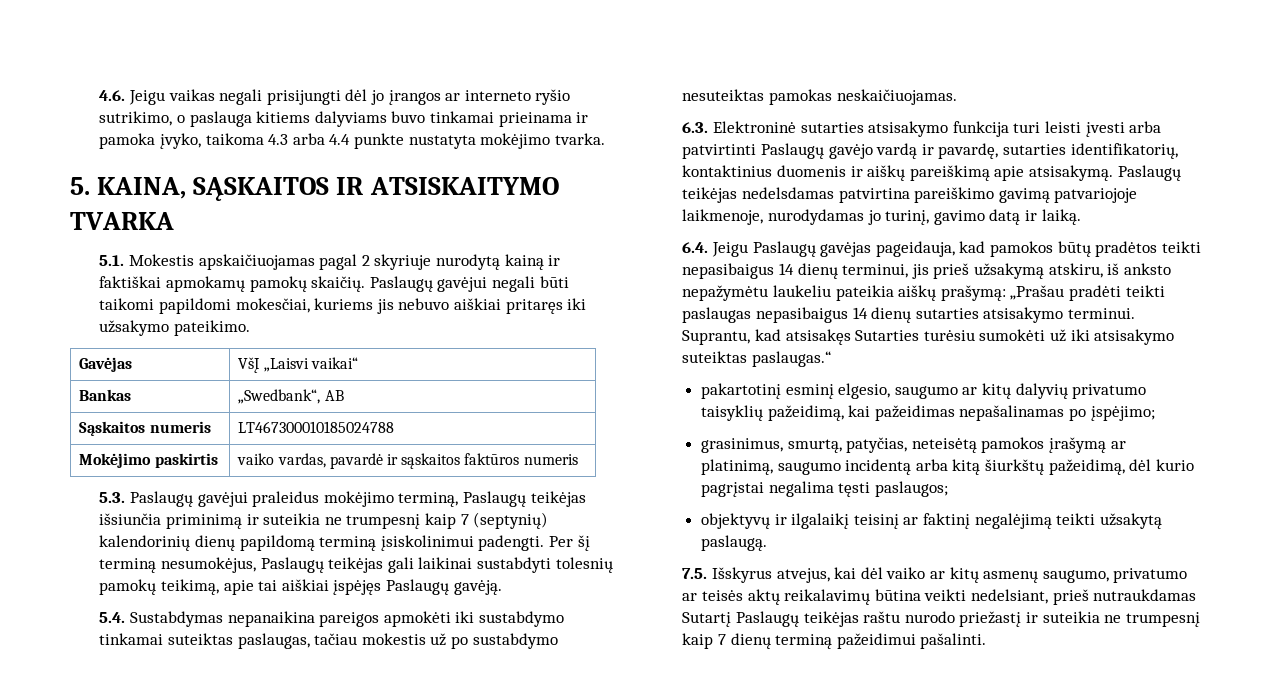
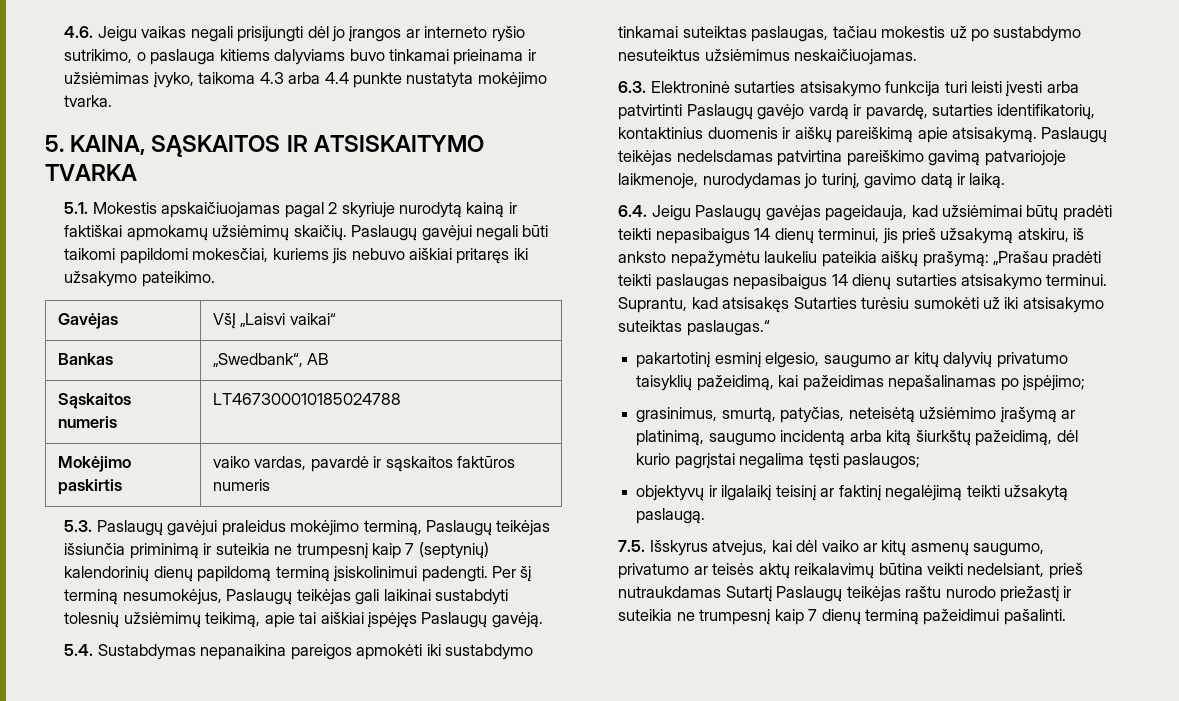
- 4.6. Jeigu vaikas negali prisijungti dėl jo įrangos ar interneto ryšio sutrikimo, o paslauga kitiems dalyviams buvo tinkamai prieinama ir pamoka įvyko, taikoma 4.3 arba 4.4 punkte nustatyta mokėjimo tvarka.
+ 4.6. Jeigu vaikas negali prisijungti dėl jo įrangos ar interneto ryšio sutrikimo, o paslauga kitiems dalyviams buvo tinkamai prieinama ir užsiėmimas įvyko, taikoma 4.3 arba 4.4 punkte nustatyta mokėjimo tvarka.
- 5.1. Mokestis apskaičiuojamas pagal 2 skyriuje nurodytą kainą ir faktiškai apmokamų pamokų skaičių.
+ 5.1. Mokestis apskaičiuojamas pagal 2 skyriuje nurodytą kainą ir faktiškai apmokamų užsiėmimų skaičių.
- Per šį terminą nesumokėjus, Paslaugų teikėjas gali laikinai sustabdyti tolesnių pamokų teikimą, apie tai aiškiai įspėjęs Paslaugų gavėją.
+ Per šį terminą nesumokėjus, Paslaugų teikėjas gali laikinai sustabdyti tolesnių užsiėmimų teikimą, apie tai aiškiai įspėjęs Paslaugų gavėją.
- 5.4. Sustabdymas nepanaikina pareigos apmokėti iki sustabdymo tinkamai suteiktas paslaugas, tačiau mokestis už po sustabdymo nesuteiktas pamokas neskaičiuojamas.
+ 5.4. Sustabdymas nepanaikina pareigos apmokėti iki sustabdymo tinkamai suteiktas paslaugas, tačiau mokestis už po sustabdymo nesuteiktus užsiėmimus neskaičiuojamas.
- 6.4. Jeigu Paslaugų gavėjas pageidauja, kad pamokos būtų pradėtos teikti nepasibaigus 14 dienų terminui, jis prieš užsakymą atskiru, iš anksto nepažymėtu laukeliu pateikia aiškų prašymą: „Prašau pradėti teikti paslaugas nepasibaigus 14 dienų sutarties atsisakymo terminui.
+ 6.4. Jeigu Paslaugų gavėjas pageidauja, kad užsiėmimai būtų pradėti teikti nepasibaigus 14 dienų terminui, jis prieš užsakymą atskiru, iš anksto nepažymėtu laukeliu pateikia aiškų prašymą: „Prašau pradėti teikti paslaugas nepasibaigus 14 dienų sutarties atsisakymo terminui.
- grasinimus, smurtą, patyčias, neteisėtą pamokos įrašymą ar platinimą, saugumo incidentą arba kitą šiurkštų pažeidimą, dėl kurio pagrįstai negalima tęsti paslaugos;
+ grasinimus, smurtą, patyčias, neteisėtą užsiėmimo įrašymą ar platinimą, saugumo incidentą arba kitą šiurkštų pažeidimą, dėl kurio pagrįstai negalima tęsti paslaugos;

